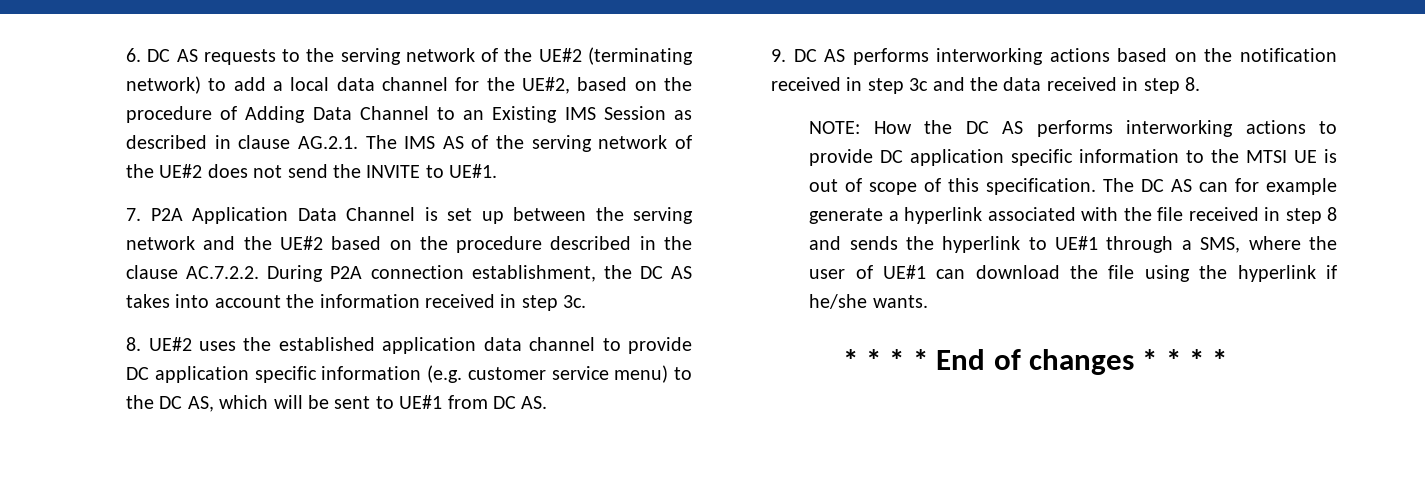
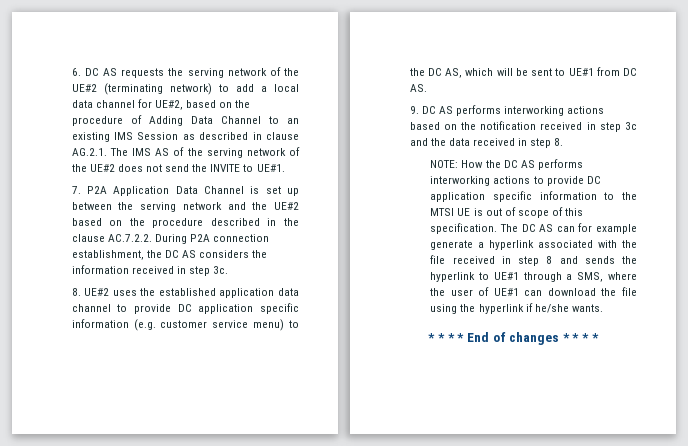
- 6. DC AS requests to the serving network of the UE#2 (terminating network) to add a local data channel for the UE#2, based on the procedure of Adding Data Channel to an Existing IMS Session as described in clause AG.2.1. The IMS AS of the serving network of the UE#2 does not send the INVITE to UE#1.
+ 6. DC AS requests the serving network of the UE#2 (terminating network) to add a local data channel for UE#2, based on the procedure of Adding Data Channel to an existing IMS Session as described in clause AG.2.1. The IMS AS of the serving network of the UE#2 does not send the INVITE to UE#1.
- 7. P2A Application Data Channel is set up between the serving network and the UE#2 based on the procedure described in the clause AC.7.2.2. During P2A connection establishment, the DC AS takes into account the information received in step 3c.
+ 7. P2A Application Data Channel is set up between the serving network and the UE#2 based on the procedure described in the clause AC.7.2.2. During P2A connection establishment, the DC AS considers the information received in step 3c.

